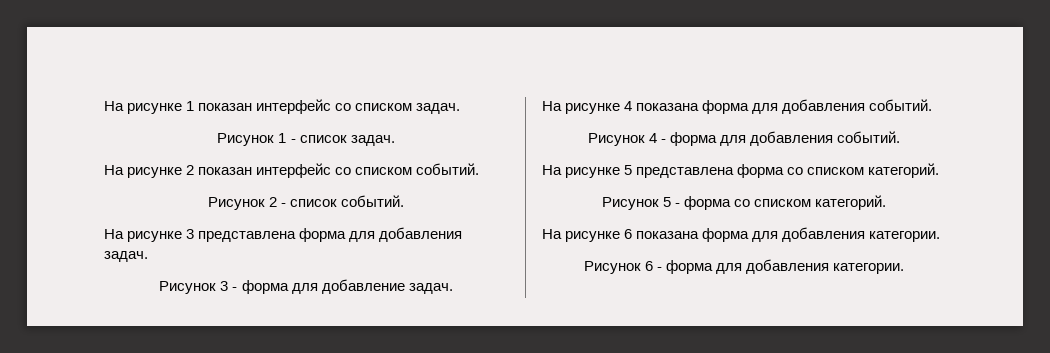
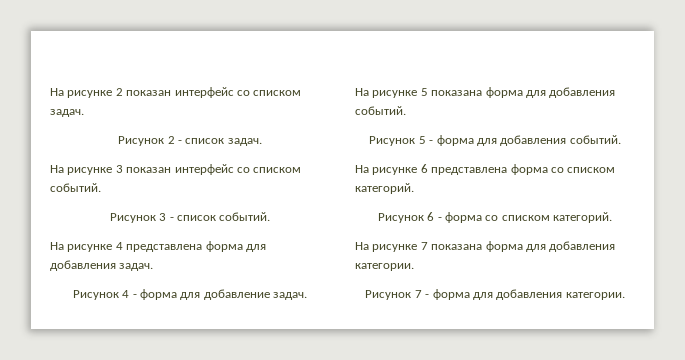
- На рисунке 1 показан интерфейс со списком задач.
+ На рисунке 2 показан интерфейс со списком задач.
- Рисунок 1 - список задач.
+ Рисунок 2 - список задач.
- На рисунке 2 показан интерфейс со списком событий.
+ На рисунке 3 показан интерфейс со списком событий.
- Рисунок 2 - список событий.
+ Рисунок 3 - список событий.
- На рисунке 3 представлена форма для добавления задач.
+ На рисунке 4 представлена форма для добавления задач.
- Рисунок 3 - форма для добавление задач.
+ Рисунок 4 - форма для добавление задач.
- На рисунке 4 показана форма для добавления событий.
+ На рисунке 5 показана форма для добавления событий.
- Рисунок 4 - форма для добавления событий.
+ Рисунок 5 - форма для добавления событий.
- На рисунке 5 представлена форма со списком категорий.
+ На рисунке 6 представлена форма со списком категорий.
- Рисунок 5 - форма со списком категорий.
+ Рисунок 6 - форма со списком категорий.
- На рисунке 6 показана форма для добавления категории.
+ На рисунке 7 показана форма для добавления категории.
- Рисунок 6 - форма для добавления категории.
+ Рисунок 7 - форма для добавления категории.

